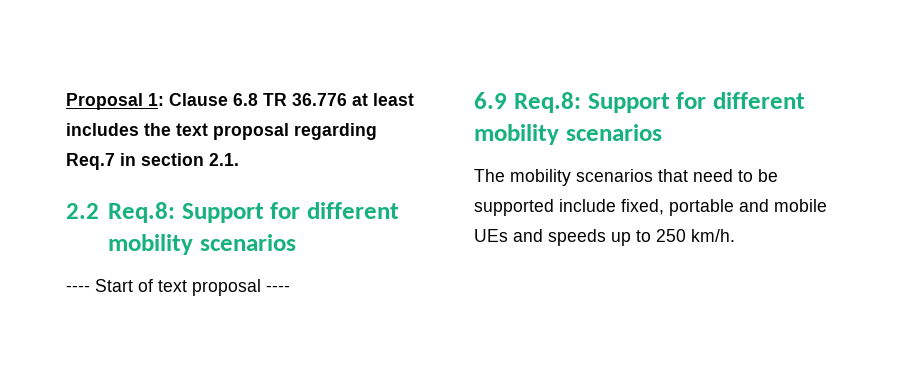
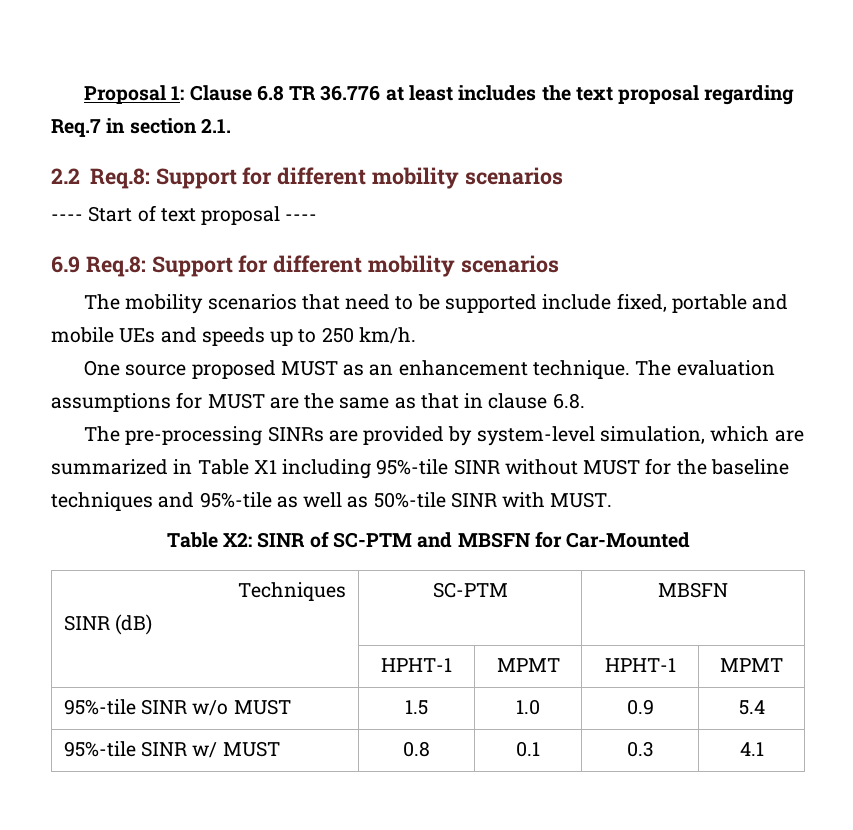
+ One source proposed MUST as an enhancement technique. The evaluation assumptions for MUST are the same as that in clause 6.8.
+ The pre-processing SINRs are provided by system-level simulation, which are summarized in Table X1 including 95%-tile SINR without MUST for the baseline techniques and 95%-tile as well as 50%-tile SINR with MUST.
+ Table X2: SINR of SC-PTM and MBSFN for Car-Mounted
+ Techniques
+ SINR (dB) | SC-PTM | MBSFN
+ | HPHT-1 | MPMT | HPHT-1 | MPMT
+ 95%-tile SINR w/o MUST | 1.5 | 1.0 | 0.9 | 5.4
+ 95%-tile SINR w/ MUST | 0.8 | 0.1 | 0.3 | 4.1

